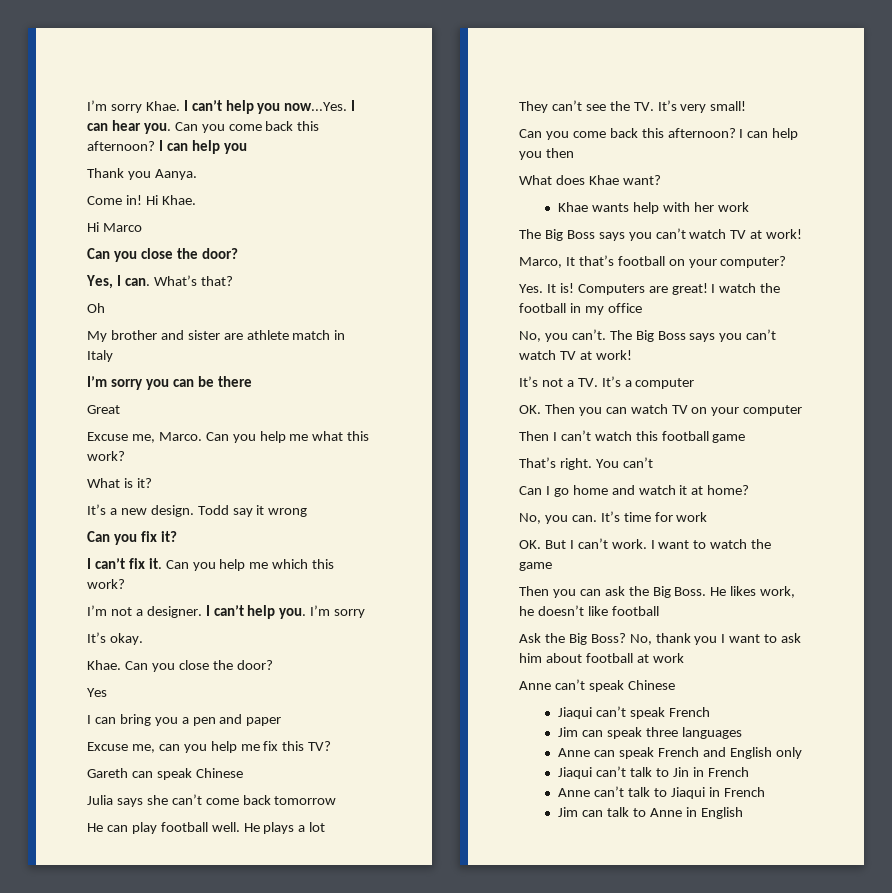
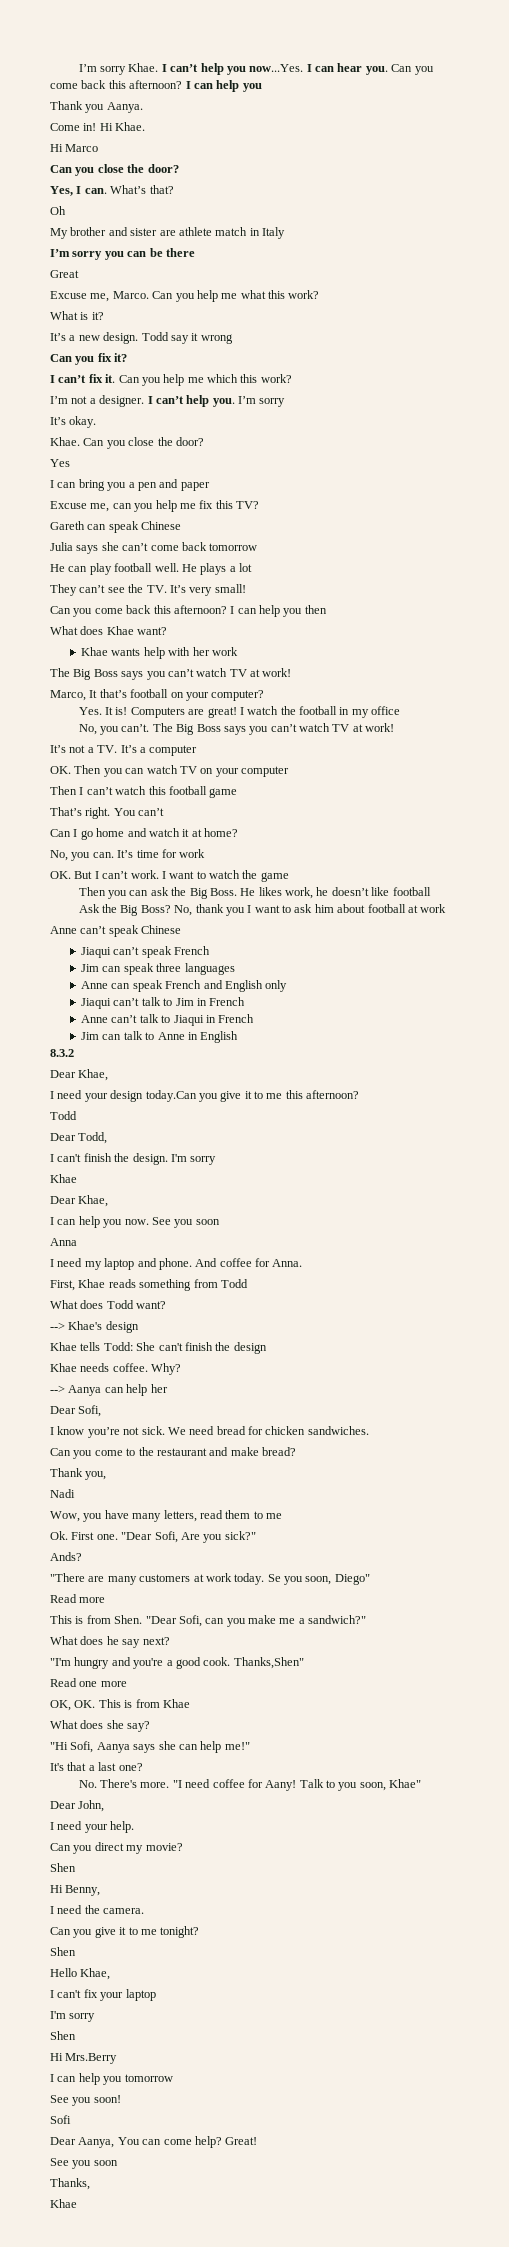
- Jiaqui can’t talk to Jin in French
+ Jiaqui can’t talk to Jim in French
+ 8.3.2
+ Dear Khae,
+ I need your design today.Can you give it to me this afternoon?
+ Todd
+ Dear Todd,
+ I can't finish the design. I'm sorry
+ Khae
+ Dear Khae,
+ I can help you now. See you soon
+ Anna
+ I need my laptop and phone. And coffee for Anna.
+ First, Khae reads something from Todd
+ What does Todd want?
+ --> Khae's design
+ Khae tells Todd: She can't finish the design
+ Khae needs coffee. Why?
+ --> Aanya can help her
+ Dear Sofi,
+ I know you’re not sick. We need bread for chicken sandwiches.
+ Can you come to the restaurant and make bread?
+ Thank you,
+ Nadi
+ Wow, you have many letters, read them to me
+ Ok. First one. "Dear Sofi, Are you sick?"
+ Ands?
+ "There are many customers at work today. Se you soon, Diego"
+ Read more
+ This is from Shen. "Dear Sofi, can you make me a sandwich?"
+ What does he say next?
+ "I'm hungry and you're a good cook. Thanks,Shen"
+ Read one more
+ OK, OK. This is from Khae
+ What does she say?
+ "Hi Sofi, Aanya says she can help me!"
+ It's that a last one?
+ No. There's more. "I need coffee for Aany! Talk to you soon, Khae"
+ Dear John,
+ I need your help.
+ Can you direct my movie?
+ Shen
+ Hi Benny,
+ I need the camera.
+ Can you give it to me tonight?
+ Shen
+ Hello Khae,
+ I can't fix your laptop
+ I'm sorry
+ Shen
+ Hi Mrs.Berry
+ I can help you tomorrow
+ See you soon!
+ Sofi
+ Dear Aanya, You can come help? Great!
+ See you soon
+ Thanks,
+ Khae

